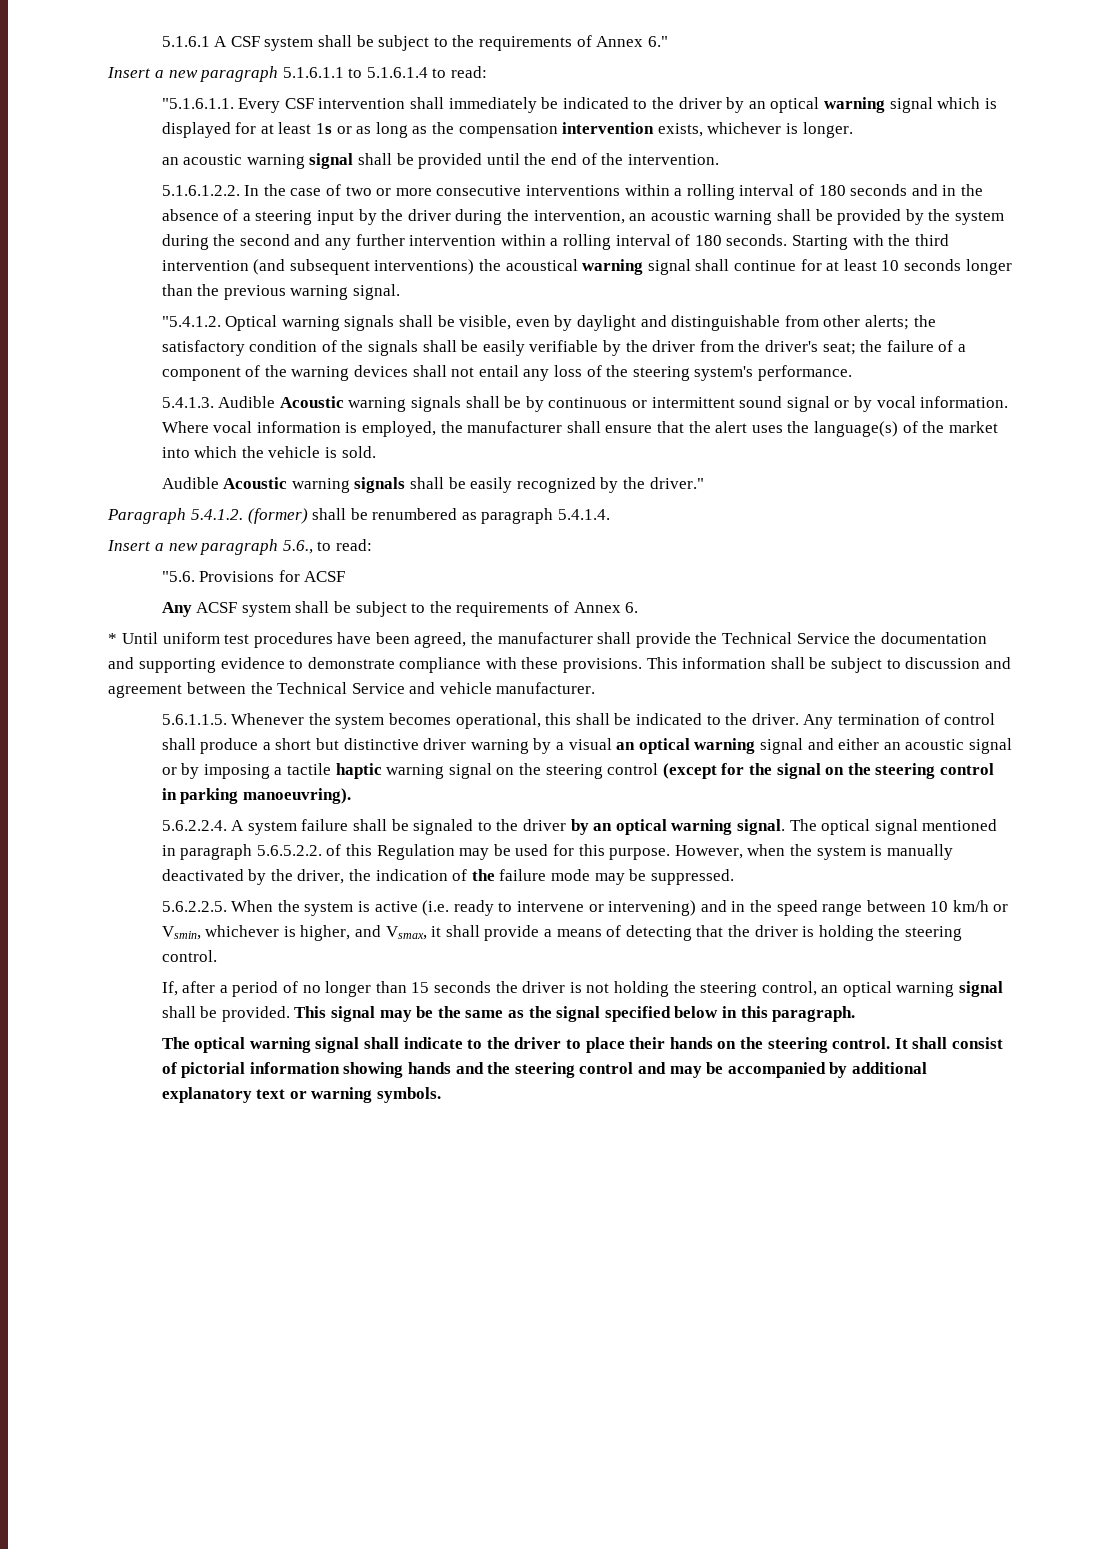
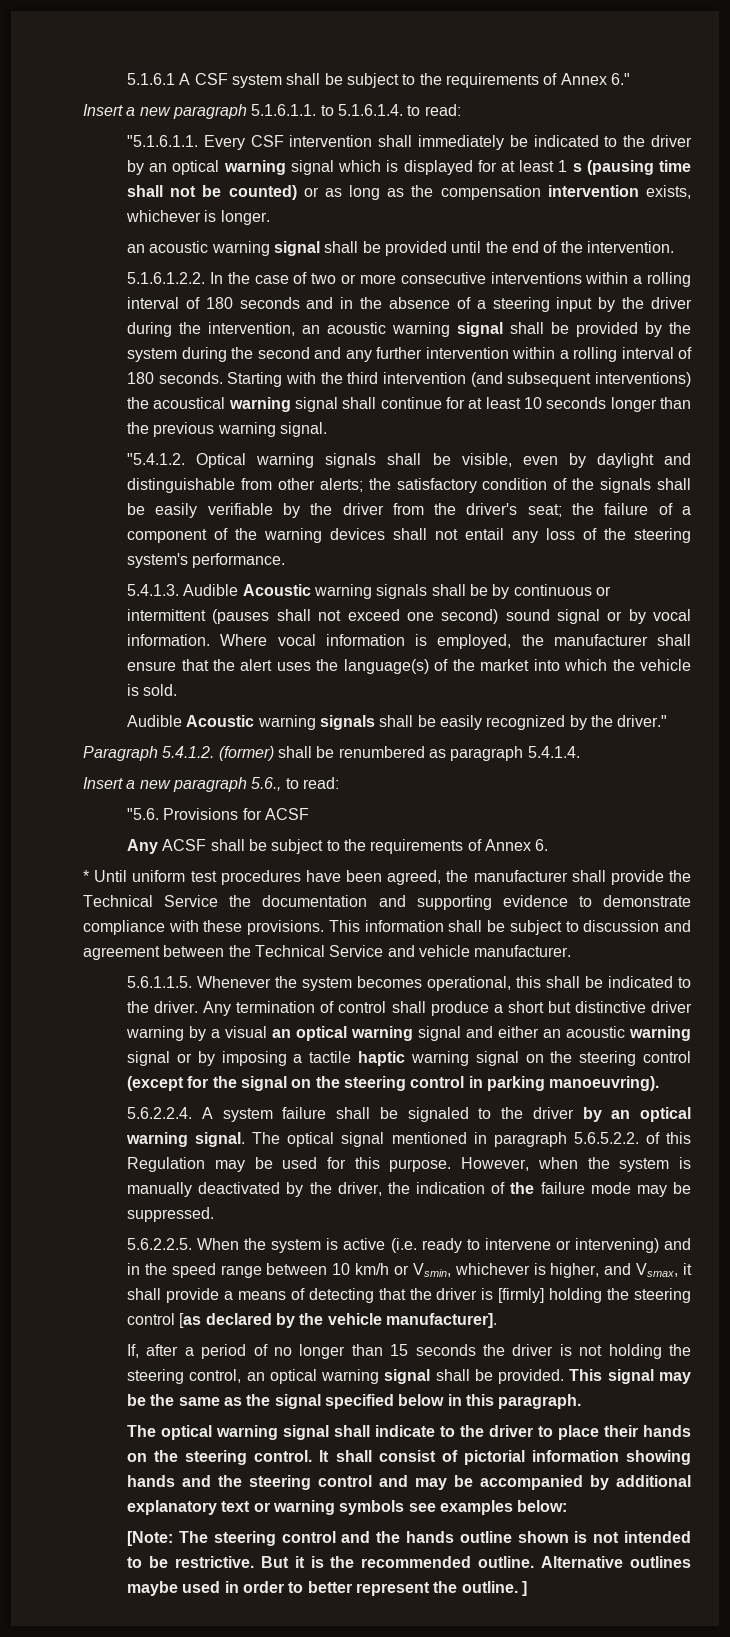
- Insert a new paragraph 5.1.6.1.1 to 5.1.6.1.4 to read:
+ Insert a new paragraph 5.1.6.1.1. to 5.1.6.1.4. to read:
- "5.1.6.1.1. Every CSF intervention shall immediately be indicated to the driver by an optical warning signal which is displayed for at least 1s or as long as the compensation intervention exists, whichever is longer.
+ "5.1.6.1.1. Every CSF intervention shall immediately be indicated to the driver by an optical warning signal which is displayed for at least 1 s (pausing time shall not be counted) or as long as the compensation intervention exists, whichever is longer.
- 5.1.6.1.2.2. In the case of two or more consecutive interventions within a rolling interval of 180 seconds and in the absence of a steering input by the driver during the intervention, an acoustic warning shall be provided by the system during the second and any further intervention within a rolling interval of 180 seconds.
+ 5.1.6.1.2.2. In the case of two or more consecutive interventions within a rolling interval of 180 seconds and in the absence of a steering input by the driver during the intervention, an acoustic warning signal shall be provided by the system during the second and any further intervention within a rolling interval of 180 seconds.
- 5.4.1.3. Audible Acoustic warning signals shall be by continuous or intermittent sound signal or by vocal information.
+ 5.4.1.3. Audible Acoustic warning signals shall be by continuous or intermittent (pauses shall not exceed one second) sound signal or by vocal information.
- Any ACSF system shall be subject to the requirements of Annex 6.
+ Any ACSF shall be subject to the requirements of Annex 6.
- Any termination of control shall produce a short but distinctive driver warning by a visual an optical warning signal and either an acoustic signal or by imposing a tactile haptic warning signal on the steering control (except for the signal on the steering control in parking manoeuvring).
+ Any termination of control shall produce a short but distinctive driver warning by a visual an optical warning signal and either an acoustic warning signal or by imposing a tactile haptic warning signal on the steering control (except for the signal on the steering control in parking manoeuvring).
- 5.6.2.2.5. When the system is active (i.e. ready to intervene or intervening) and in the speed range between 10 km/h or Vsmin, whichever is higher, and Vsmax, it shall provide a means of detecting that the driver is holding the steering control.
+ 5.6.2.2.5. When the system is active (i.e. ready to intervene or intervening) and in the speed range between 10 km/h or Vsmin, whichever is higher, and Vsmax, it shall provide a means of detecting that the driver is [firmly] holding the steering control [as declared by the vehicle manufacturer].
- It shall consist of pictorial information showing hands and the steering control and may be accompanied by additional explanatory text or warning symbols.
+ It shall consist of pictorial information showing hands and the steering control and may be accompanied by additional explanatory text or warning symbols see examples below:
+ [Note: The steering control and the hands outline shown is not intended to be restrictive. But it is the recommended outline. Alternative outlines maybe used in order to better represent the outline. ]

